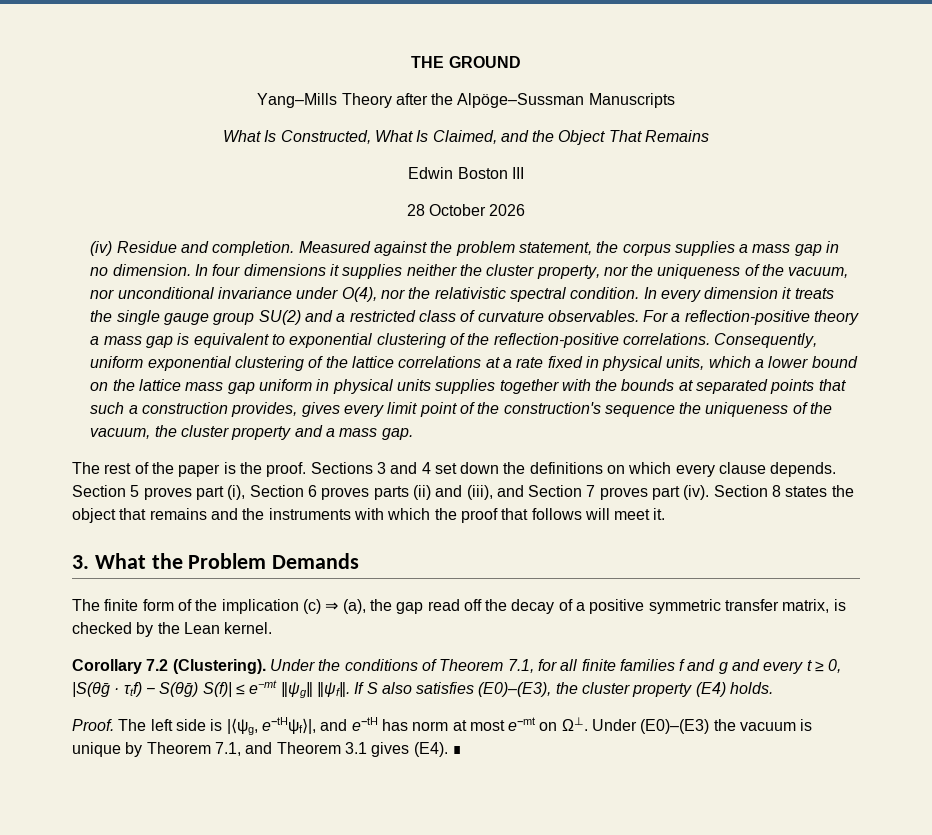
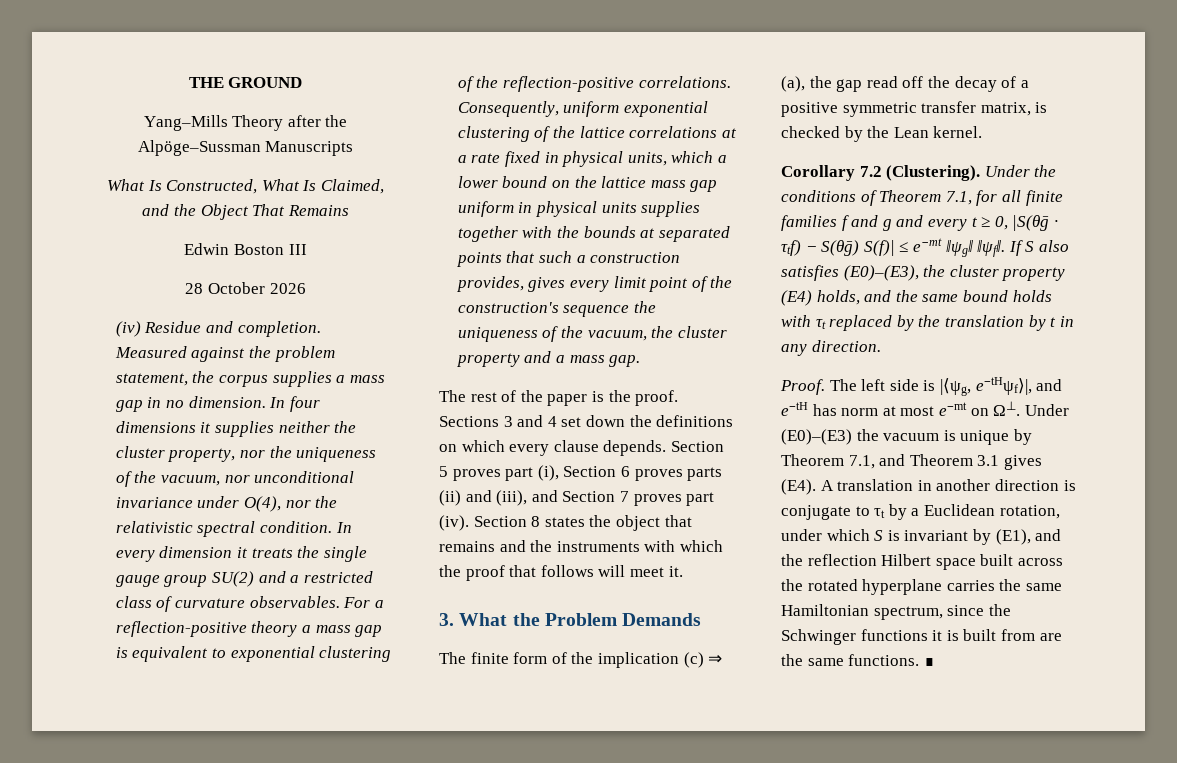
- If S also satisfies (E0)–(E3), the cluster property (E4) holds.
+ If S also satisfies (E0)–(E3), the cluster property (E4) holds, and the same bound holds with τt replaced by the translation by t in any direction.
- The left side is |⟨ψg, e−tHψf⟩|, and e−tH has norm at most e−mt on Ω⊥. Under (E0)–(E3) the vacuum is unique by Theorem 7.1, and Theorem 3.1 gives (E4). ∎
+ The left side is |⟨ψg, e−tHψf⟩|, and e−tH has norm at most e−mt on Ω⊥. Under (E0)–(E3) the vacuum is unique by Theorem 7.1, and Theorem 3.1 gives (E4). A translation in another direction is conjugate to τt by a Euclidean rotation, under which S is invariant by (E1), and the reflection Hilbert space built across the rotated hyperplane carries the same Hamiltonian spectrum, since the Schwinger functions it is built from are the same functions. ∎

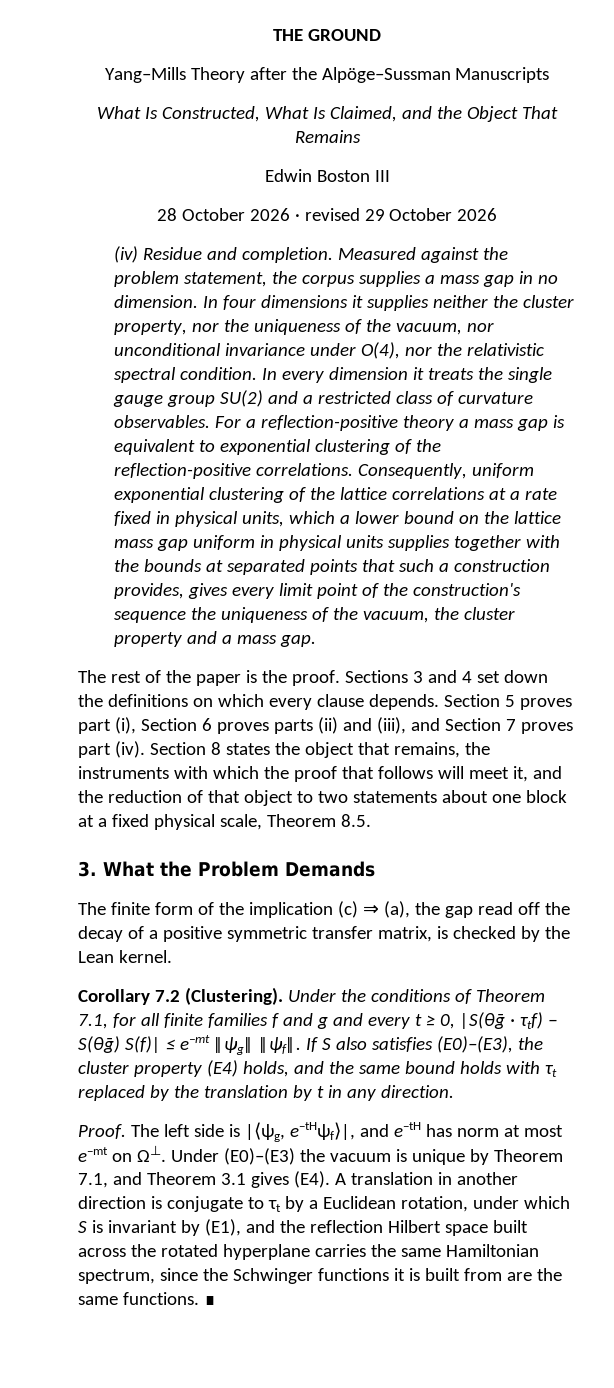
- 28 October 2026
+ 28 October 2026 · revised 29 October 2026
- Section 8 states the object that remains and the instruments with which the proof that follows will meet it.
+ Section 8 states the object that remains, the instruments with which the proof that follows will meet it, and the reduction of that object to two statements about one block at a fixed physical scale, Theorem 8.5.

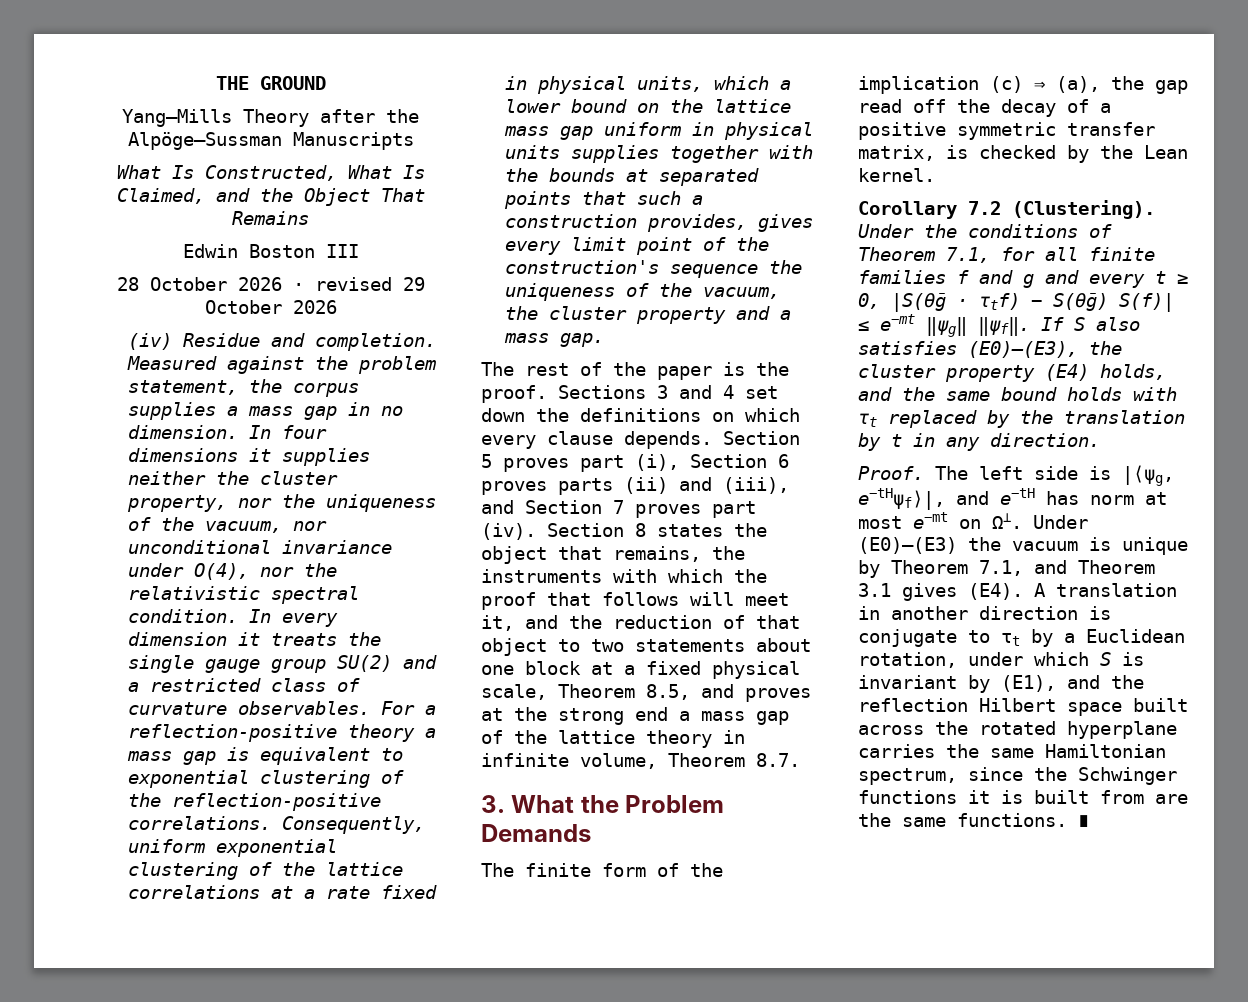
- Section 8 states the object that remains, the instruments with which the proof that follows will meet it, and the reduction of that object to two statements about one block at a fixed physical scale, Theorem 8.5.
+ Section 8 states the object that remains, the instruments with which the proof that follows will meet it, and the reduction of that object to two statements about one block at a fixed physical scale, Theorem 8.5, and proves at the strong end a mass gap of the lattice theory in infinite volume, Theorem 8.7.

